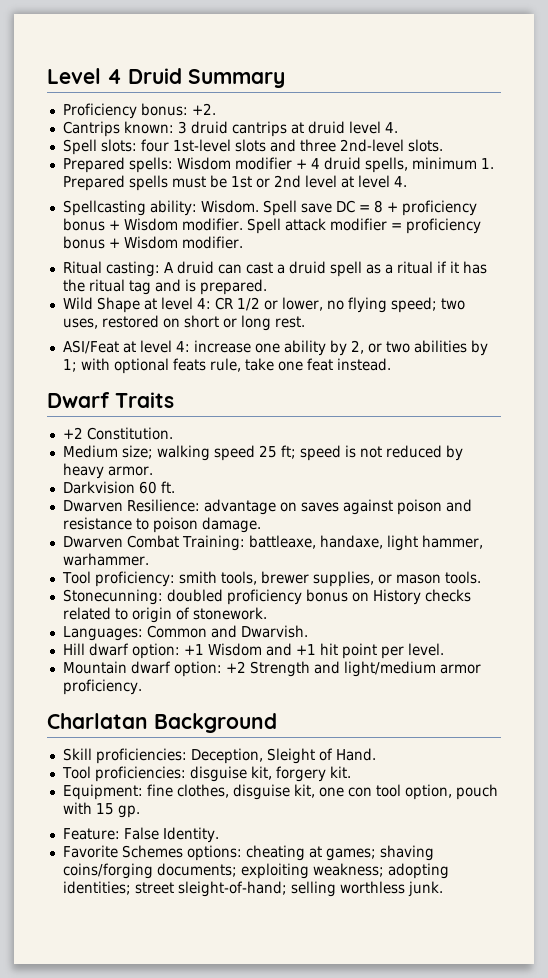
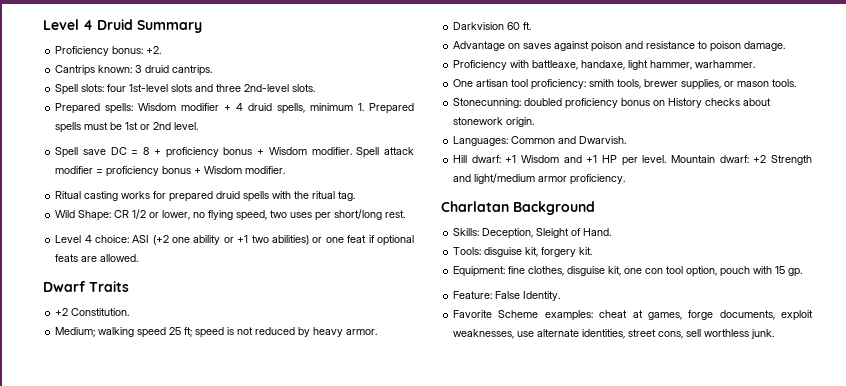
- Cantrips known: 3 druid cantrips at druid level 4.
+ Cantrips known: 3 druid cantrips.
- Prepared spells: Wisdom modifier + 4 druid spells, minimum 1. Prepared spells must be 1st or 2nd level at level 4.
- Spellcasting ability: Wisdom. Spell save DC = 8 + proficiency bonus + Wisdom modifier.
+ Prepared spells: Wisdom modifier + 4 druid spells, minimum 1. Prepared spells must be 1st or 2nd level.
+ Spell save DC = 8 + proficiency bonus + Wisdom modifier.
- Ritual casting: A druid can cast a druid spell as a ritual if it has the ritual tag and is prepared.
- Wild Shape at level 4: CR 1/2 or lower, no flying speed; two uses, restored on short or long rest.
- ASI/Feat at level 4: increase one ability by 2, or two abilities by 1; with optional feats rule, take one feat instead.
+ Ritual casting works for prepared druid spells with the ritual tag.
+ Wild Shape: CR 1/2 or lower, no flying speed, two uses per short/long rest.
+ Level 4 choice: ASI (+2 one ability or +1 two abilities) or one feat if optional feats are allowed.
- Medium size; walking speed 25 ft; speed is not reduced by heavy armor.
+ Medium; walking speed 25 ft; speed is not reduced by heavy armor.
- Dwarven Resilience: advantage on saves against poison and resistance to poison damage.
+ Advantage on saves against poison and resistance to poison damage.
- Dwarven Combat Training: battleaxe, handaxe, light hammer, warhammer.
+ Proficiency with battleaxe, handaxe, light hammer, warhammer.
- Tool proficiency: smith tools, brewer supplies, or mason tools.
+ One artisan tool proficiency: smith tools, brewer supplies, or mason tools.
- Stonecunning: doubled proficiency bonus on History checks related to origin of stonework.
+ Stonecunning: doubled proficiency bonus on History checks about stonework origin.
- Hill dwarf option: +1 Wisdom and +1 hit point per level.
- Mountain dwarf option: +2 Strength and light/medium armor proficiency.
+ Hill dwarf: +1 Wisdom and +1 HP per level. Mountain dwarf: +2 Strength and light/medium armor proficiency.
- Skill proficiencies: Deception, Sleight of Hand.
+ Skills: Deception, Sleight of Hand.
- Tool proficiencies: disguise kit, forgery kit.
+ Tools: disguise kit, forgery kit.
- Favorite Schemes options: cheating at games; shaving coins/forging documents; exploiting weakness; adopting identities; street sleight-of-hand; selling worthless junk.
+ Favorite Scheme examples: cheat at games, forge documents, exploit weaknesses, use alternate identities, street cons, sell worthless junk.

